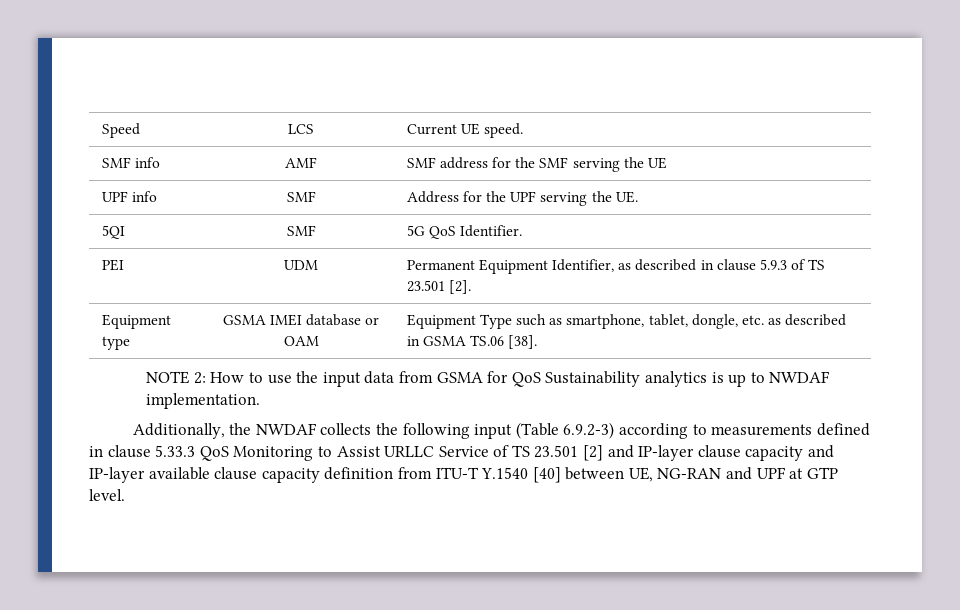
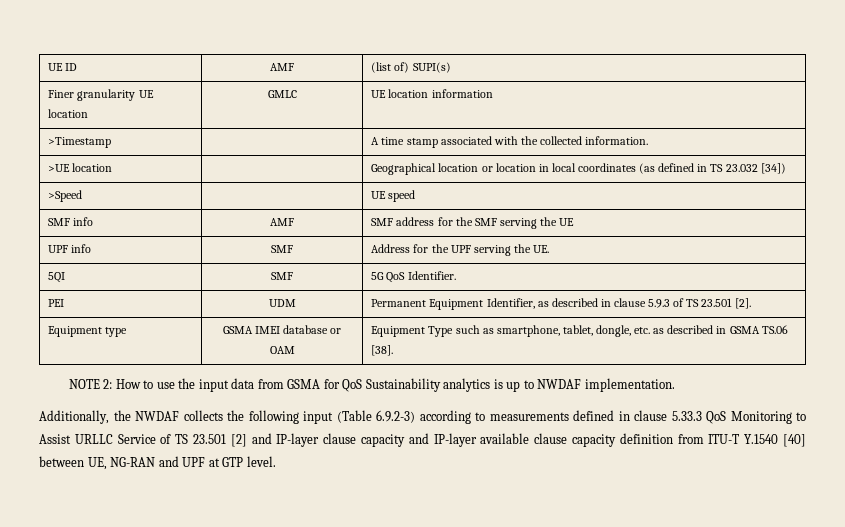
- Speed | LCS | Current UE speed.
+ UE ID | AMF | (list of) SUPI(s)
+ Finer granularity UE location | GMLC | UE location information
+ >Timestamp | | A time stamp associated with the collected information.
+ >UE location | | Geographical location or location in local coordinates (as defined in TS 23.032 [34])
+ >Speed | | UE speed

